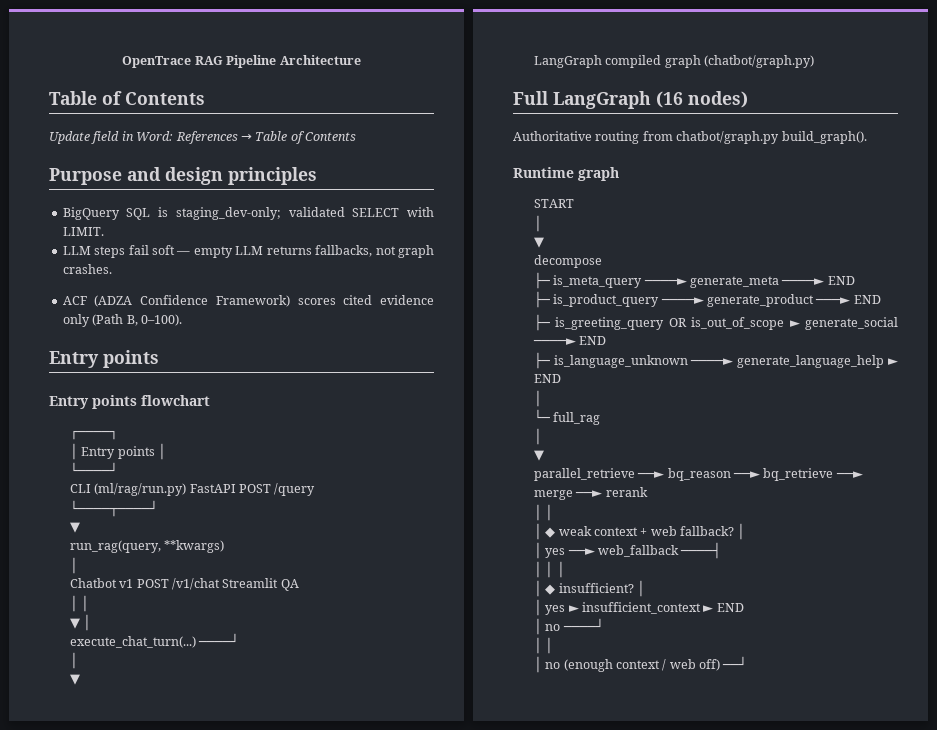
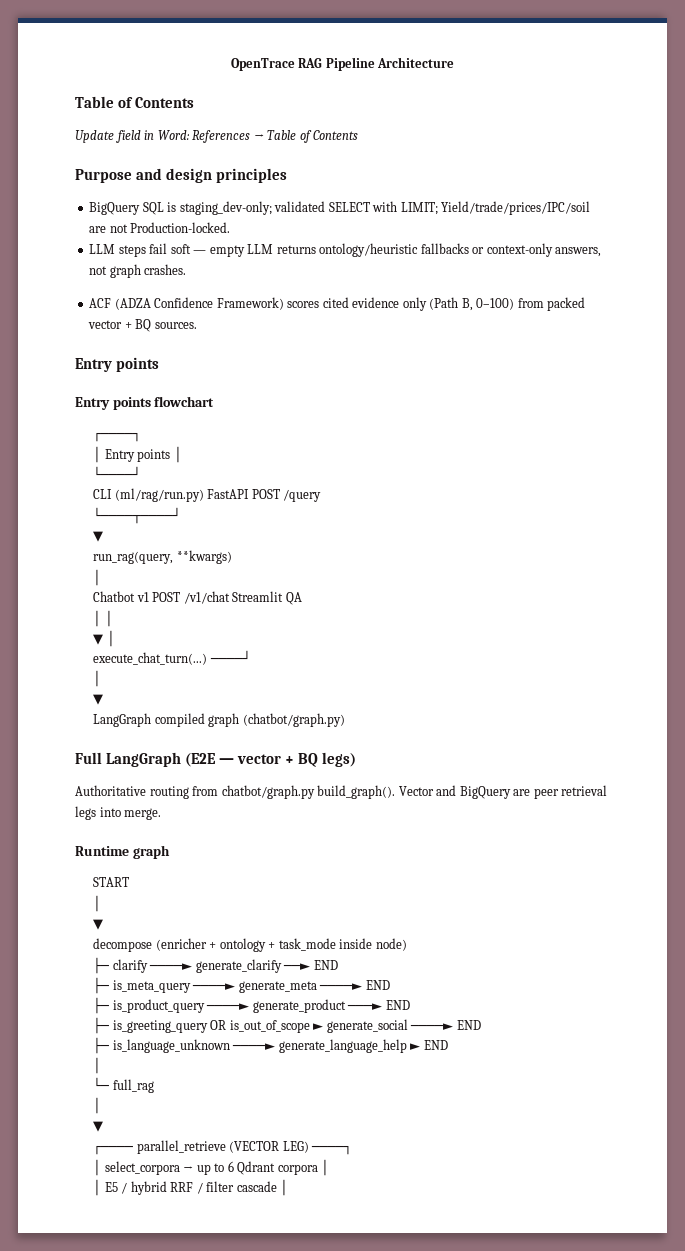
- BigQuery SQL is staging_dev-only; validated SELECT with LIMIT.
+ BigQuery SQL is staging_dev-only; validated SELECT with LIMIT; Yield/trade/prices/IPC/soil are not Production-locked.
- LLM steps fail soft — empty LLM returns fallbacks, not graph crashes.
+ LLM steps fail soft — empty LLM returns ontology/heuristic fallbacks or context-only answers, not graph crashes.
- ACF (ADZA Confidence Framework) scores cited evidence only (Path B, 0–100).
+ ACF (ADZA Confidence Framework) scores cited evidence only (Path B, 0–100) from packed vector + BQ sources.
- Full LangGraph (16 nodes)
+ Full LangGraph (E2E — vector + BQ legs)
+ Vector and BigQuery are peer retrieval legs into merge.
- decompose
+ decompose (enricher + ontology + task_mode inside node)
+ ├─ clarify ────► generate_clarify ──► END
- parallel_retrieve ──► bq_reason ──► bq_retrieve ──► merge ──► rerank
- │ │
- │ ◆ weak context + web fallback? │
- │ yes ──► web_fallback ────┤
- │ │ │
- │ ◆ insufficient? │
- │ yes ► insufficient_context ► END
- │ no ────┘
- │ │
- │ no (enough context / web off) ──┘
+ ┌──── parallel_retrieve (VECTOR LEG) ────┐
+ │ select_corpora → up to 6 Qdrant corpora │
+ │ E5 / hybrid RRF / filter cascade │

